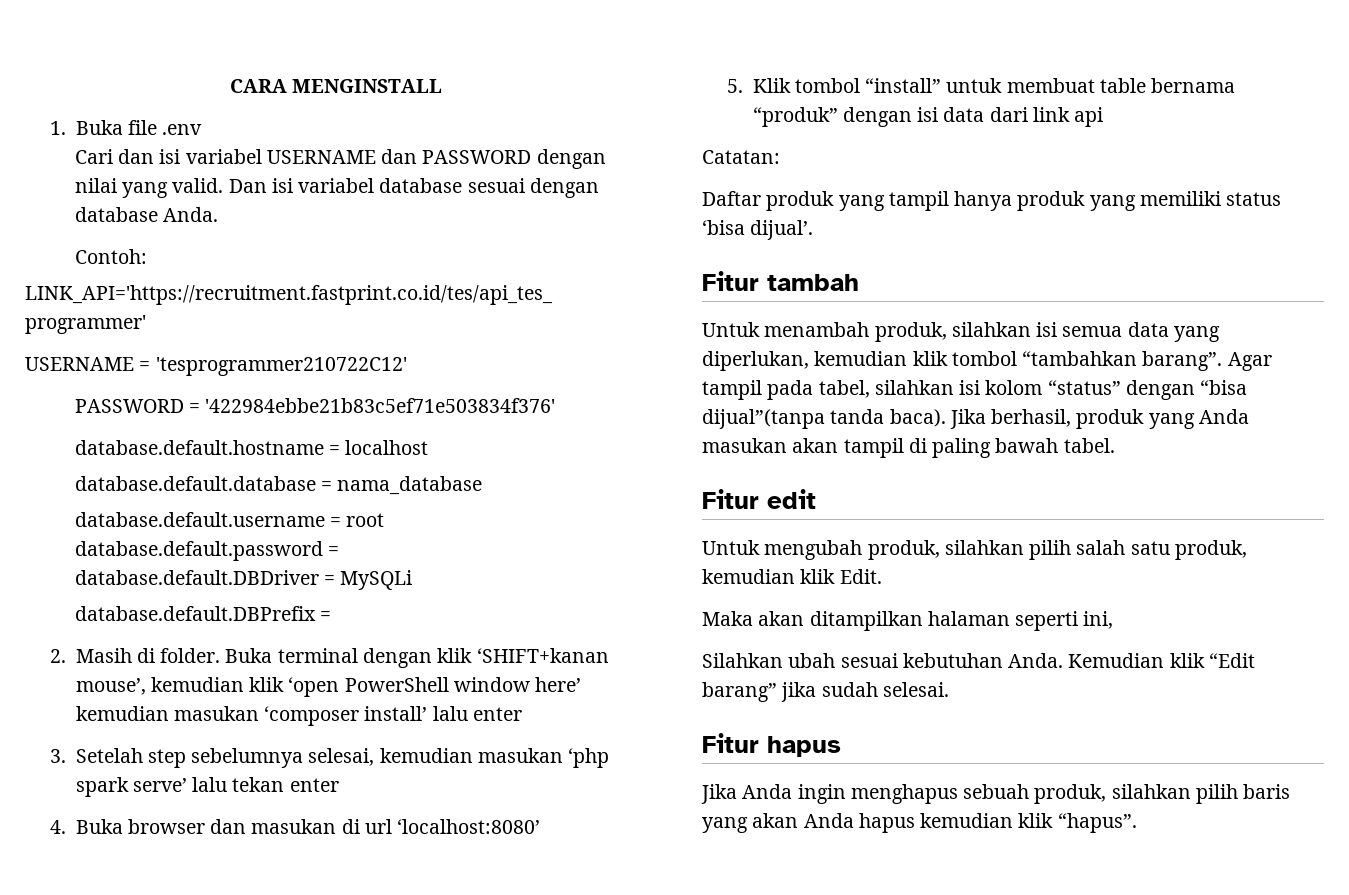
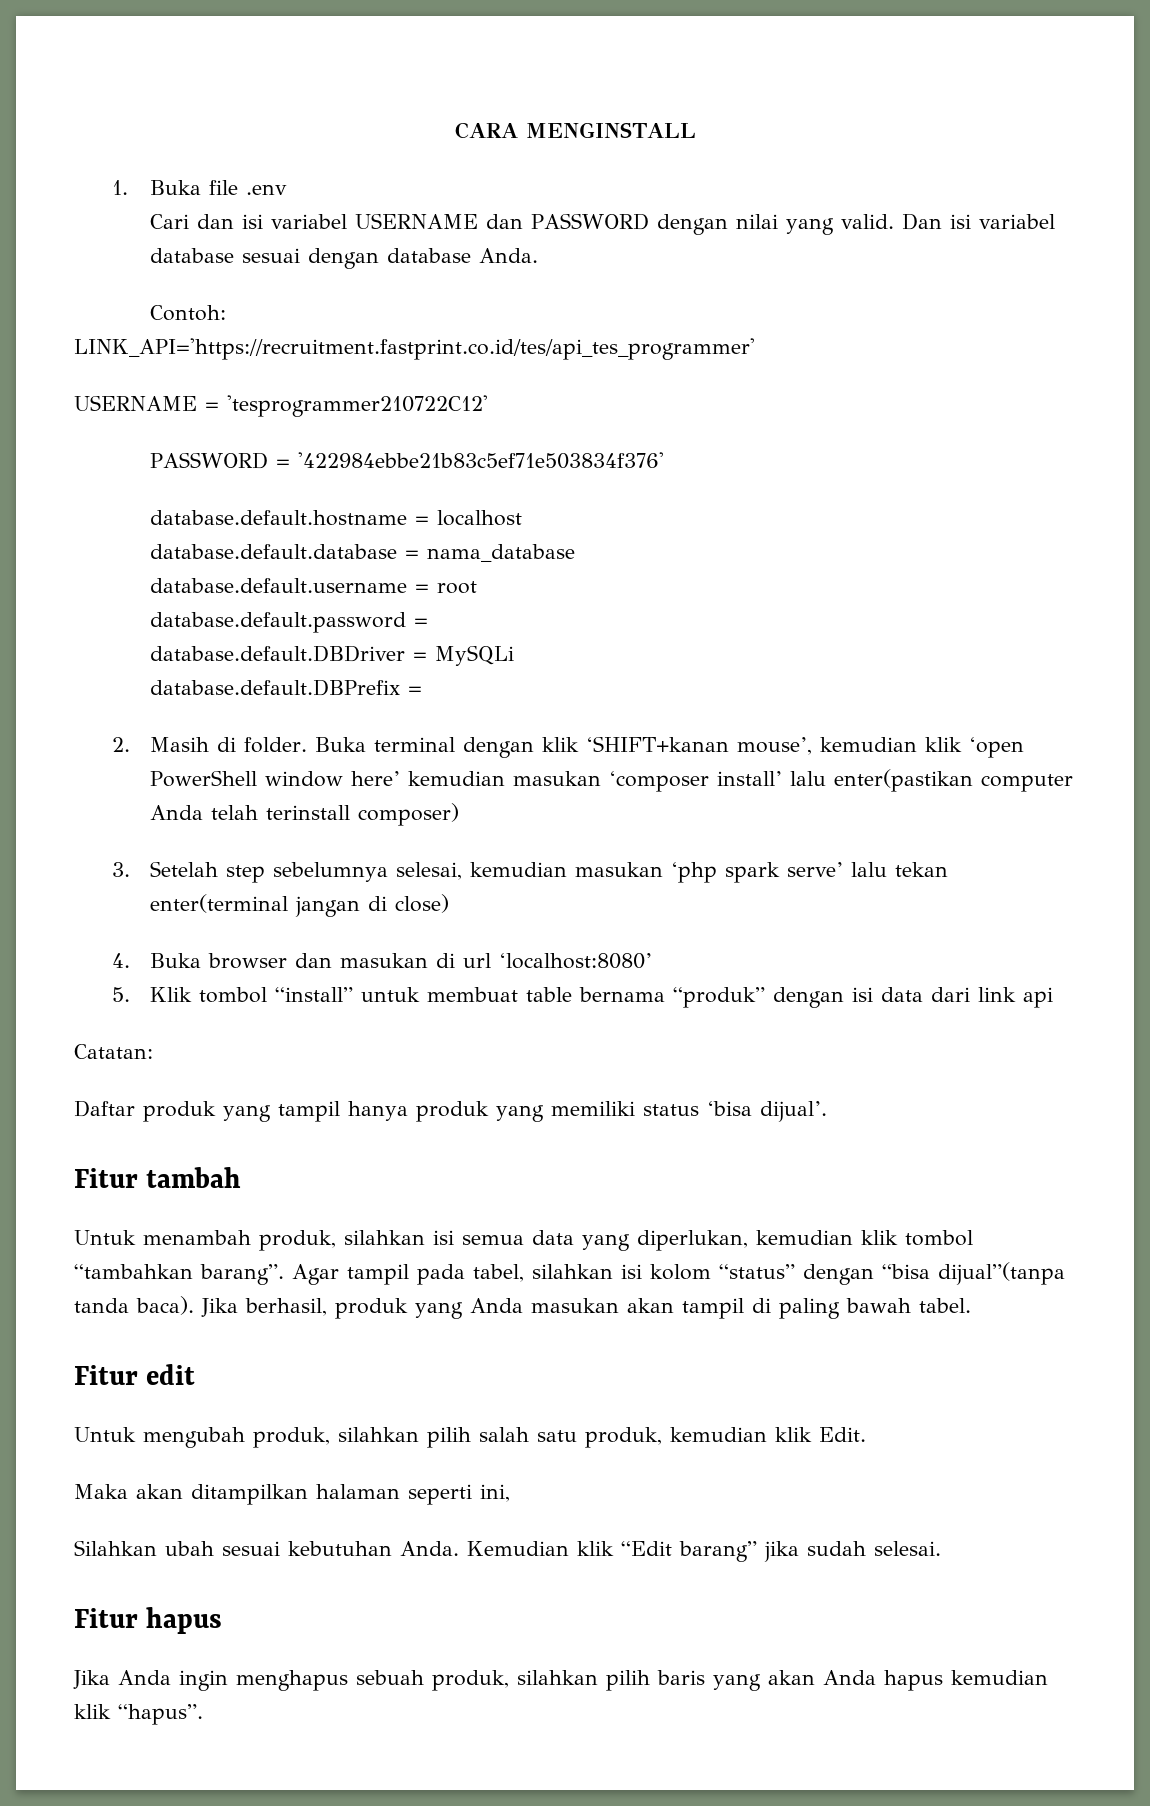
- Buka terminal dengan klik ‘SHIFT+kanan mouse’, kemudian klik ‘open PowerShell window here’ kemudian masukan ‘composer install’ lalu enter
+ Buka terminal dengan klik ‘SHIFT+kanan mouse’, kemudian klik ‘open PowerShell window here’ kemudian masukan ‘composer install’ lalu enter(pastikan computer Anda telah terinstall composer)
- 3. Setelah step sebelumnya selesai, kemudian masukan ‘php spark serve’ lalu tekan enter
+ 3. Setelah step sebelumnya selesai, kemudian masukan ‘php spark serve’ lalu tekan enter(terminal jangan di close)

